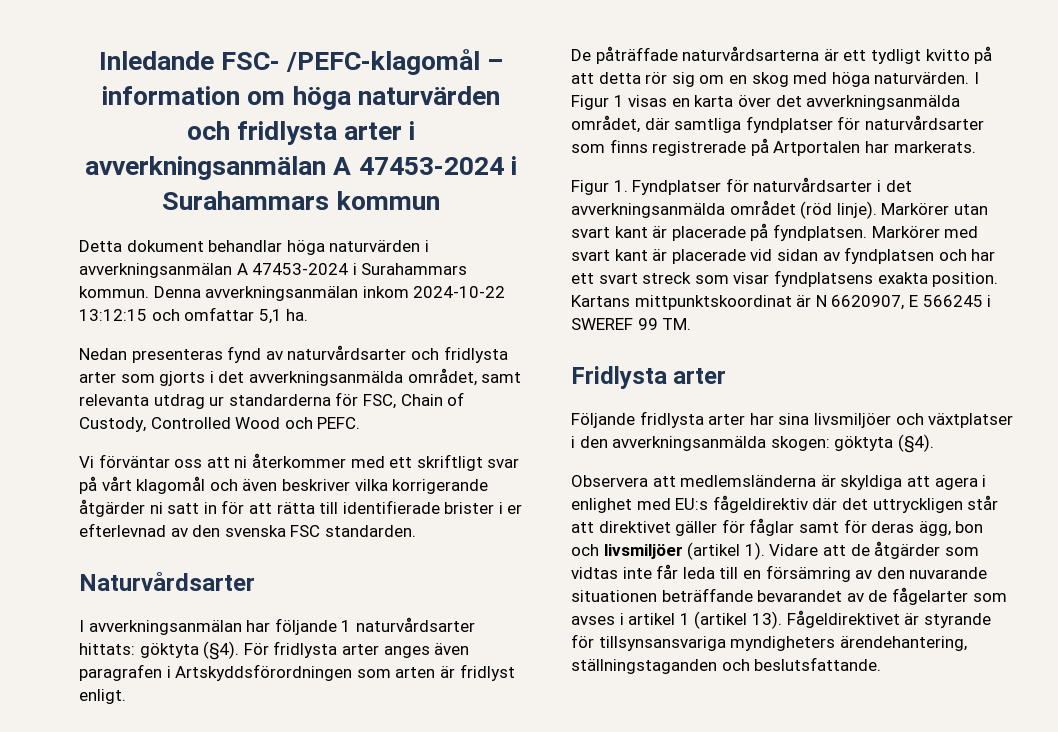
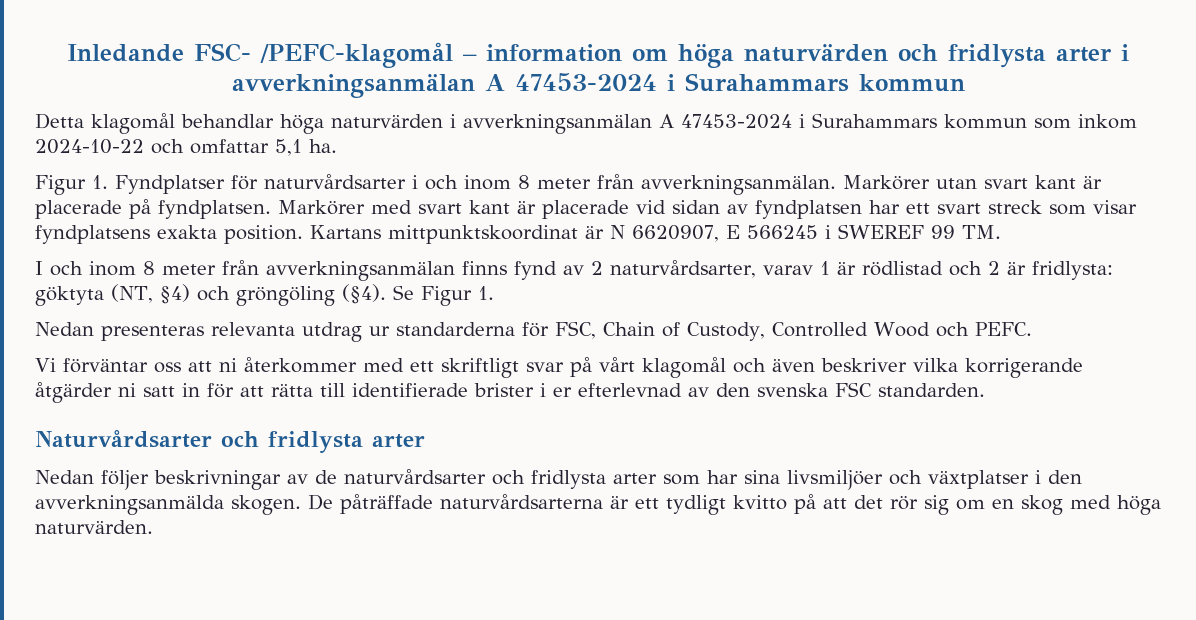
- Detta dokument behandlar höga naturvärden i avverkningsanmälan A 47453-2024 i Surahammars kommun. Denna avverkningsanmälan inkom 2024-10-22 13:12:15 och omfattar 5,1 ha.
+ Detta klagomål behandlar höga naturvärden i avverkningsanmälan A 47453-2024 i Surahammars kommun som inkom 2024-10-22 och omfattar 5,1 ha.
- Nedan presenteras fynd av naturvårdsarter och fridlysta arter som gjorts i det avverkningsanmälda området, samt relevanta utdrag ur standarderna för FSC, Chain of Custody, Controlled Wood och PEFC.
+ Figur 1. Fyndplatser för naturvårdsarter i och inom 8 meter från avverkningsanmälan. Markörer utan svart kant är placerade på fyndplatsen. Markörer med svart kant är placerade vid sidan av fyndplatsen har ett svart streck som visar fyndplatsens exakta position. Kartans mittpunktskoordinat är N 6620907, E 566245 i SWEREF 99 TM.
+ I och inom 8 meter från avverkningsanmälan finns fynd av 2 naturvårdsarter, varav 1 är rödlistad och 2 är fridlysta: göktyta (NT, §4) och gröngöling (§4). Se Figur 1.
+ Nedan presenteras relevanta utdrag ur standarderna för FSC, Chain of Custody, Controlled Wood och PEFC.
- Naturvårdsarter
- I avverkningsanmälan har följande 1 naturvårdsarter hittats: göktyta (§4). För fridlysta arter anges även paragrafen i Artskyddsförordningen som arten är fridlyst enligt.
- De påträffade naturvårdsarterna är ett tydligt kvitto på att detta rör sig om en skog med höga naturvärden. I Figur 1 visas en karta över det avverkningsanmälda området, där samtliga fyndplatser för naturvårdsarter som finns registrerade på Artportalen har markerats.
- Figur 1. Fyndplatser för naturvårdsarter i det avverkningsanmälda området (röd linje). Markörer utan svart kant är placerade på fyndplatsen. Markörer med svart kant är placerade vid sidan av fyndplatsen och har ett svart streck som visar fyndplatsens exakta position. Kartans mittpunktskoordinat är N 6620907, E 566245 i SWEREF 99 TM.
- Fridlysta arter
- Följande fridlysta arter har sina livsmiljöer och växtplatser i den avverkningsanmälda skogen: göktyta (§4).
- Observera att medlemsländerna är skyldiga att agera i enlighet med EU:s fågeldirektiv där det uttryckligen står att direktivet gäller för fåglar samt för deras ägg, bon och livsmiljöer (artikel 1). Vidare att de åtgärder som vidtas inte får leda till en försämring av den nuvarande situationen beträffande bevarandet av de fågelarter som avses i artikel 1 (artikel 13). Fågeldirektivet är styrande för tillsynsansvariga myndigheters ärendehantering, ställningstaganden och beslutsfattande.
+ Naturvårdsarter och fridlysta arter
+ Nedan följer beskrivningar av de naturvårdsarter och fridlysta arter som har sina livsmiljöer och växtplatser i den avverkningsanmälda skogen. De påträffade naturvårdsarterna är ett tydligt kvitto på att det rör sig om en skog med höga naturvärden.

